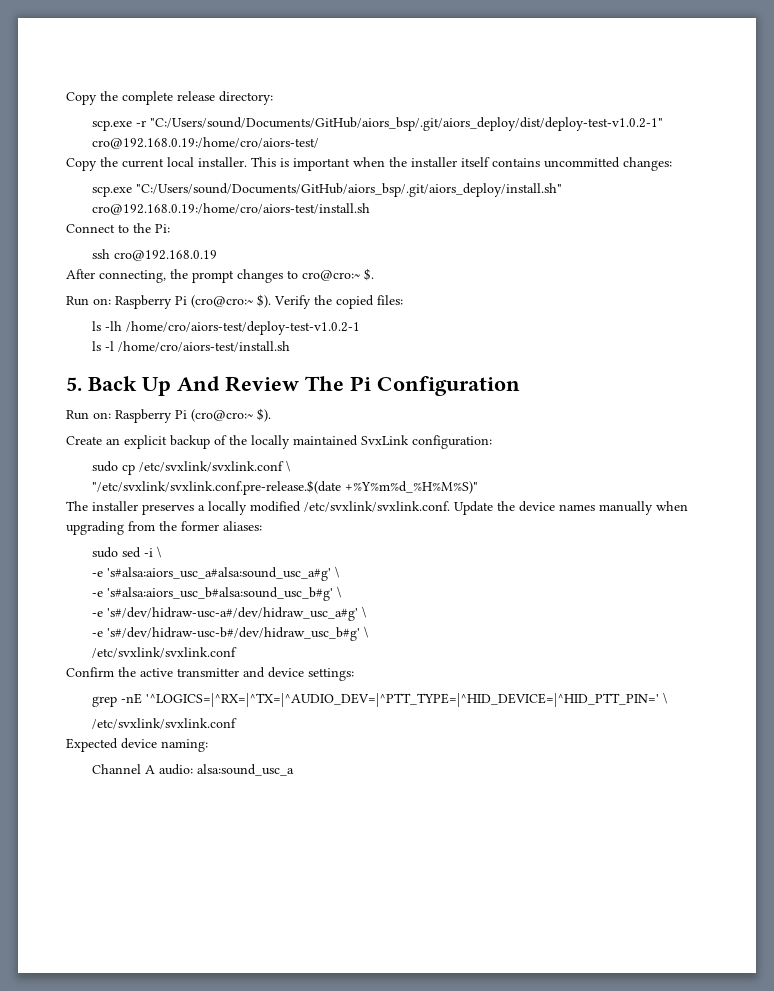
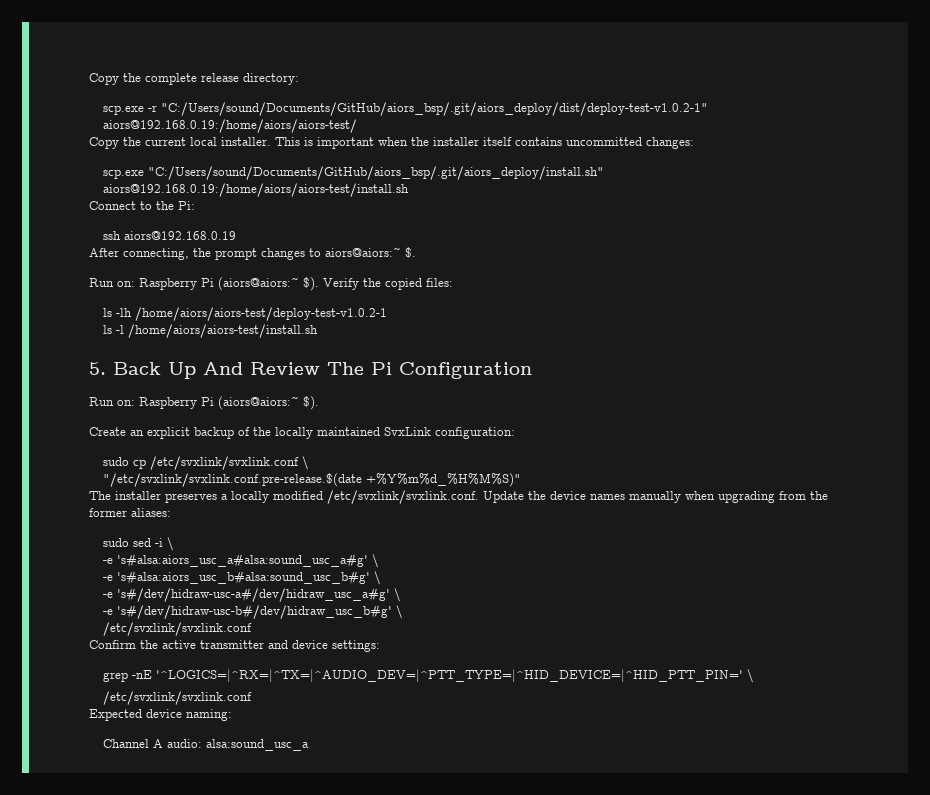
- scp.exe -r "C:/Users/sound/Documents/GitHub/aiors_bsp/.git/aiors_deploy/dist/deploy-test-v1.0.2-1" cro@192.168.0.19:/home/cro/aiors-test/
+ scp.exe -r "C:/Users/sound/Documents/GitHub/aiors_bsp/.git/aiors_deploy/dist/deploy-test-v1.0.2-1" aiors@192.168.0.19:/home/aiors/aiors-test/
- scp.exe "C:/Users/sound/Documents/GitHub/aiors_bsp/.git/aiors_deploy/install.sh" cro@192.168.0.19:/home/cro/aiors-test/install.sh
+ scp.exe "C:/Users/sound/Documents/GitHub/aiors_bsp/.git/aiors_deploy/install.sh" aiors@192.168.0.19:/home/aiors/aiors-test/install.sh
- ssh cro@192.168.0.19
+ ssh aiors@192.168.0.19
- After connecting, the prompt changes to cro@cro:~ $.
- Run on: Raspberry Pi (cro@cro:~ $).
+ After connecting, the prompt changes to aiors@aiors:~ $.
+ Run on: Raspberry Pi (aiors@aiors:~ $).
- ls -lh /home/cro/aiors-test/deploy-test-v1.0.2-1
+ ls -lh /home/aiors/aiors-test/deploy-test-v1.0.2-1
- ls -l /home/cro/aiors-test/install.sh
+ ls -l /home/aiors/aiors-test/install.sh
  5. Back Up And Review The Pi Configuration
- Run on: Raspberry Pi (cro@cro:~ $).
+ Run on: Raspberry Pi (aiors@aiors:~ $).

